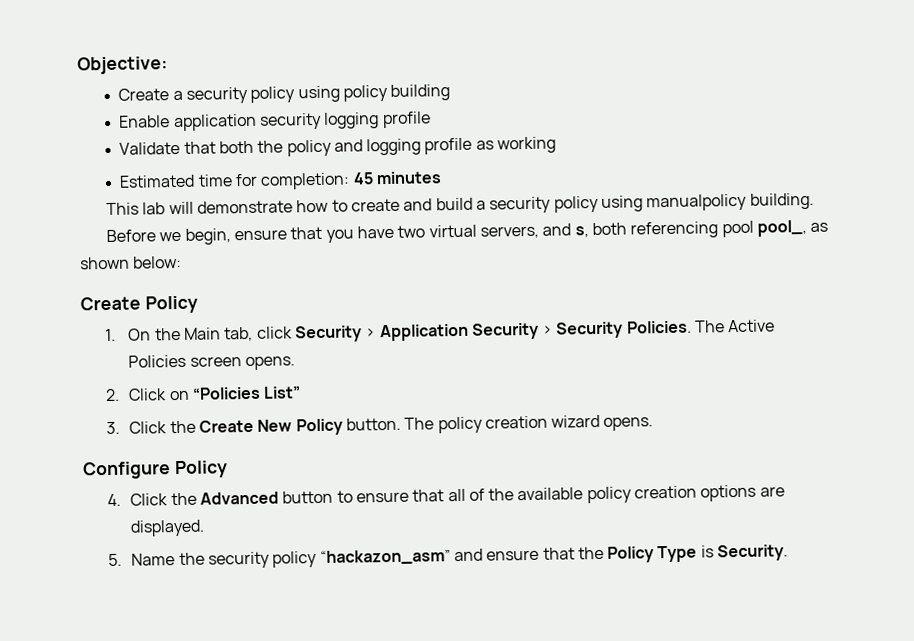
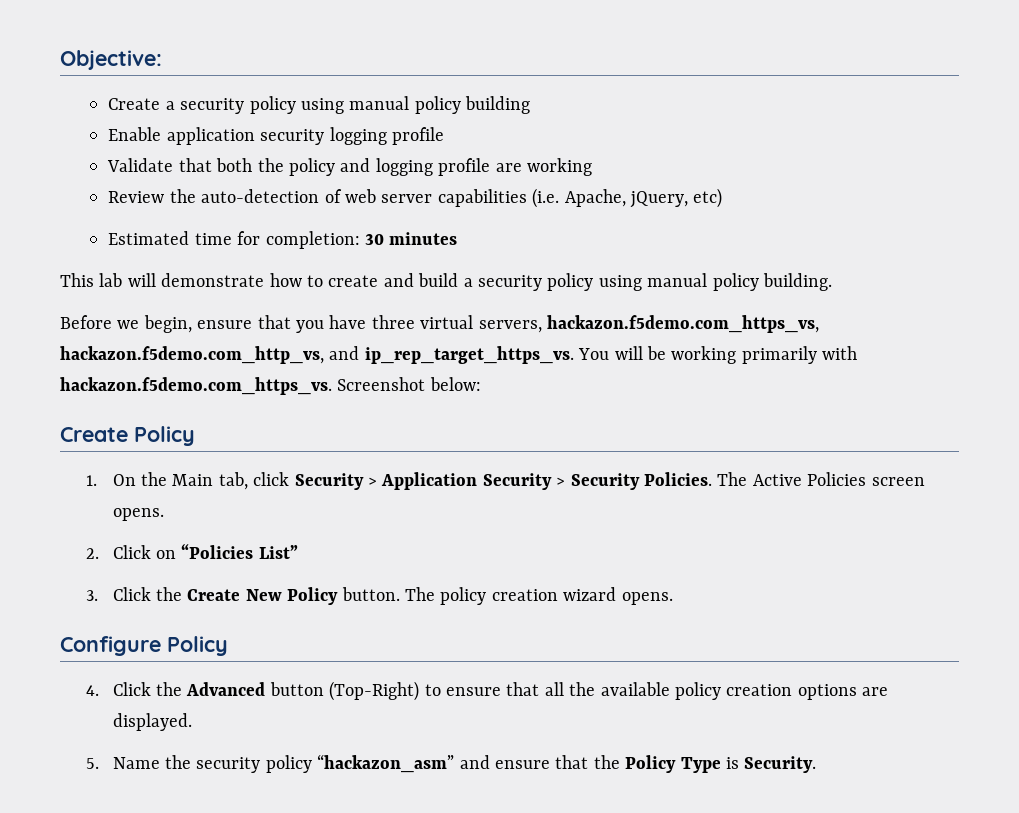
- Create a security policy using policy building
+ Create a security policy using manual policy building
- Validate that both the policy and logging profile as working
+ Validate that both the policy and logging profile are working
+ Review the auto-detection of web server capabilities (i.e. Apache, jQuery, etc)
- Estimated time for completion: 45 minutes
+ Estimated time for completion: 30 minutes
- This lab will demonstrate how to create and build a security policy using manualpolicy building.
+ This lab will demonstrate how to create and build a security policy using manual policy building.
- Before we begin, ensure that you have two virtual servers, and s, both referencing pool pool_, as shown below:
+ Before we begin, ensure that you have three virtual servers, hackazon.f5demo.com_https_vs, hackazon.f5demo.com_http_vs, and ip_rep_target_https_vs. You will be working primarily with hackazon.f5demo.com_https_vs. Screenshot below:
- 4. Click the Advanced button to ensure that all of the available policy creation options are displayed.
+ 4. Click the Advanced button (Top-Right) to ensure that all the available policy creation options are displayed.

